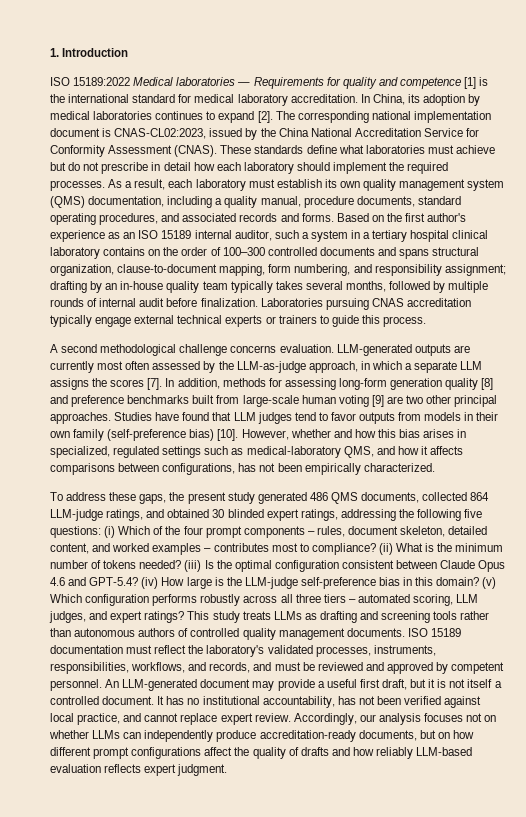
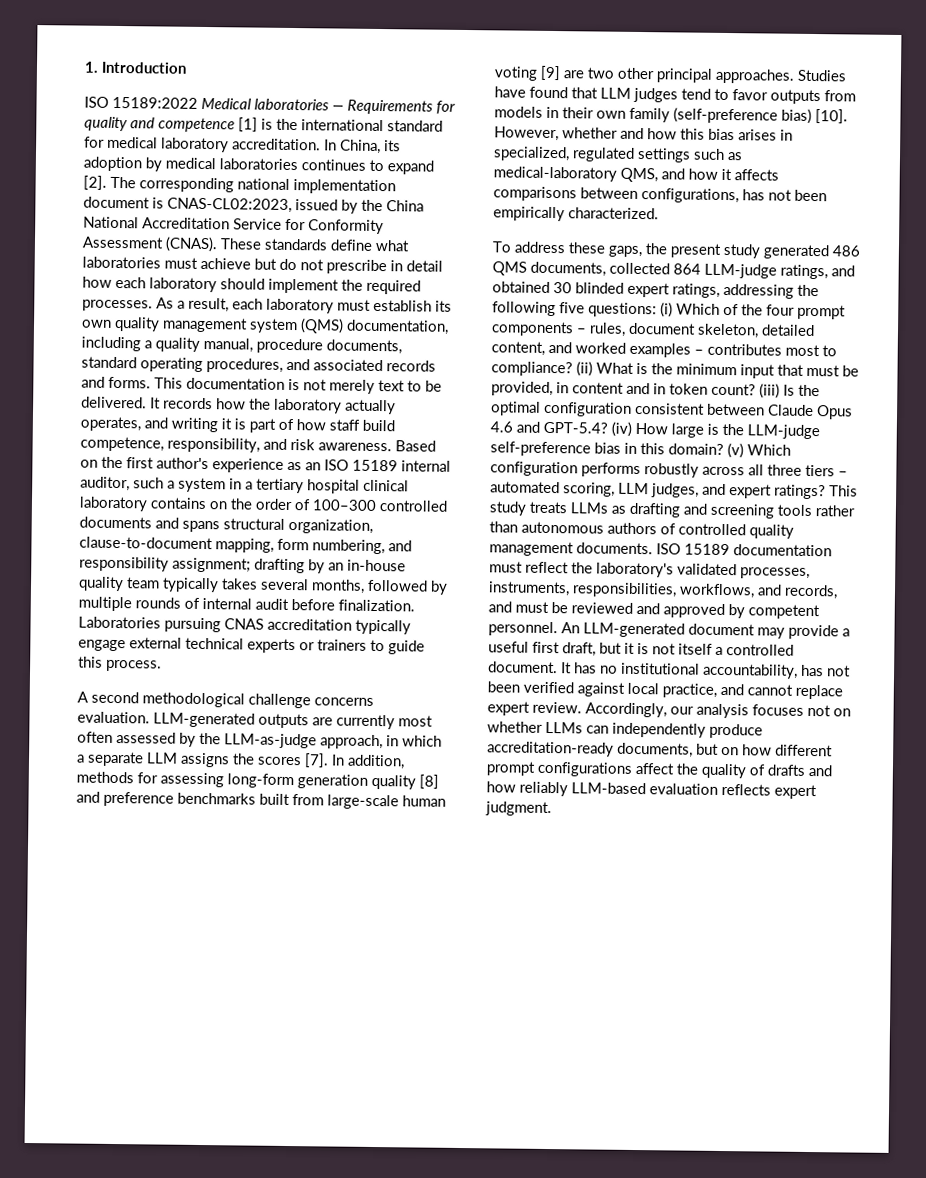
+ This documentation is not merely text to be delivered. It records how the laboratory actually operates, and writing it is part of how staff build competence, responsibility, and risk awareness.
- (ii) What is the minimum number of tokens needed?
+ (ii) What is the minimum input that must be provided, in content and in token count?

